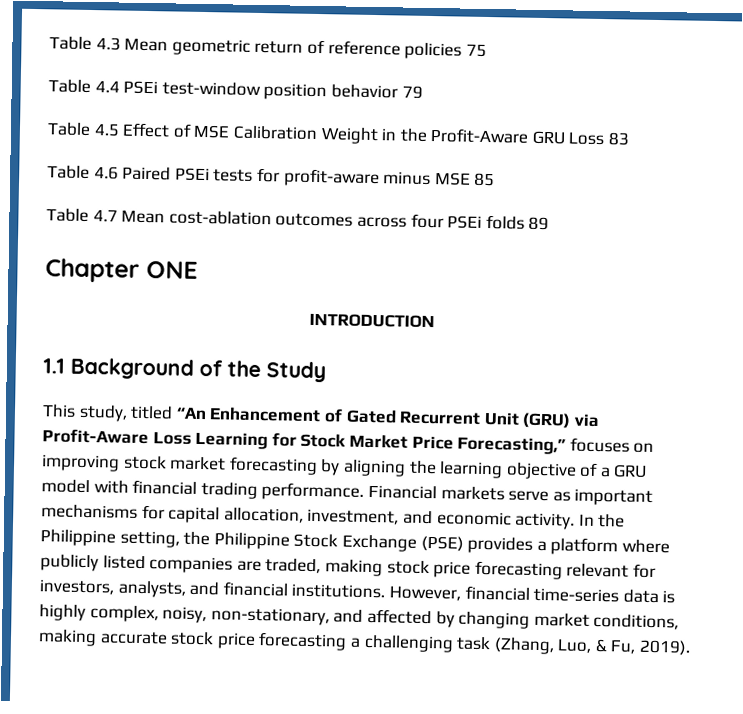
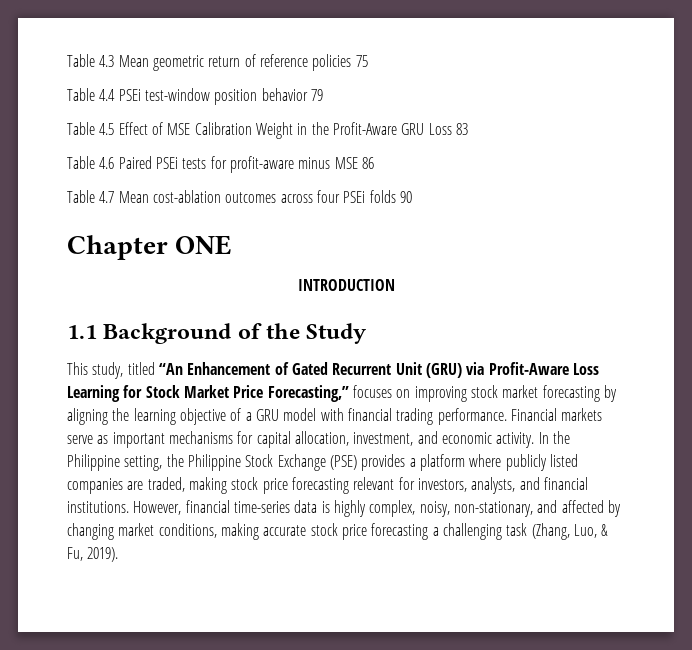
- Table 4.6 Paired PSEi tests for profit-aware minus MSE 85
+ Table 4.6 Paired PSEi tests for profit-aware minus MSE 86
- Table 4.7 Mean cost-ablation outcomes across four PSEi folds 89
+ Table 4.7 Mean cost-ablation outcomes across four PSEi folds 90

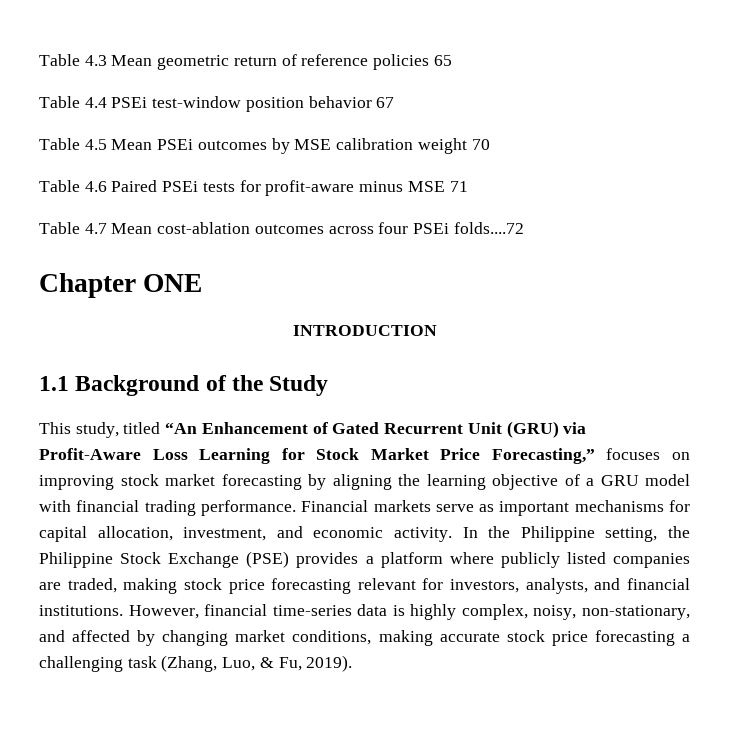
- Table 4.3 Mean geometric return of reference policies 75
+ Table 4.3 Mean geometric return of reference policies 65
- Table 4.4 PSEi test-window position behavior 79
+ Table 4.4 PSEi test-window position behavior 67
- Table 4.5 Effect of MSE Calibration Weight in the Profit-Aware GRU Loss 83
+ Table 4.5 Mean PSEi outcomes by MSE calibration weight 70
- Table 4.6 Paired PSEi tests for profit-aware minus MSE 86
+ Table 4.6 Paired PSEi tests for profit-aware minus MSE 71
- Table 4.7 Mean cost-ablation outcomes across four PSEi folds 90
+ Table 4.7 Mean cost-ablation outcomes across four PSEi folds....72

